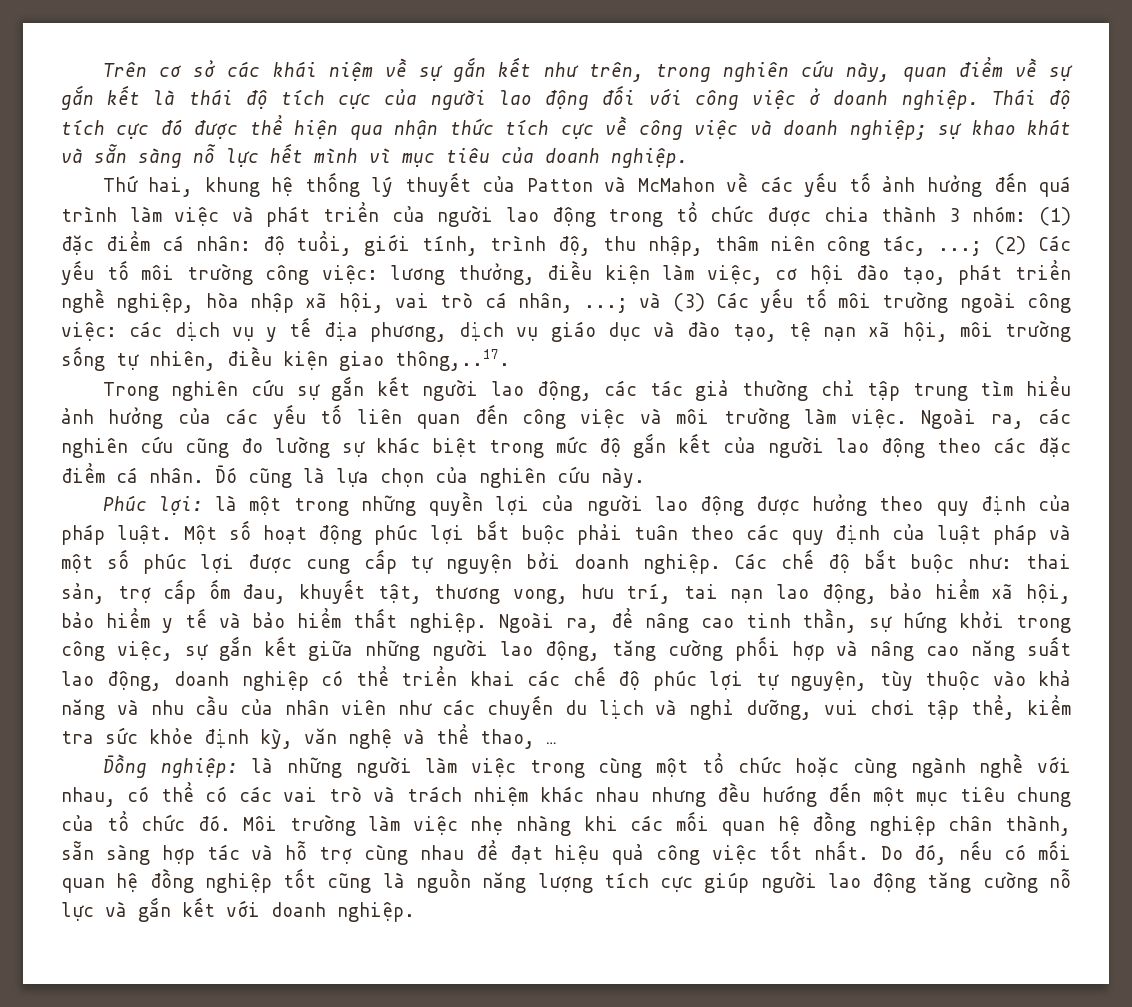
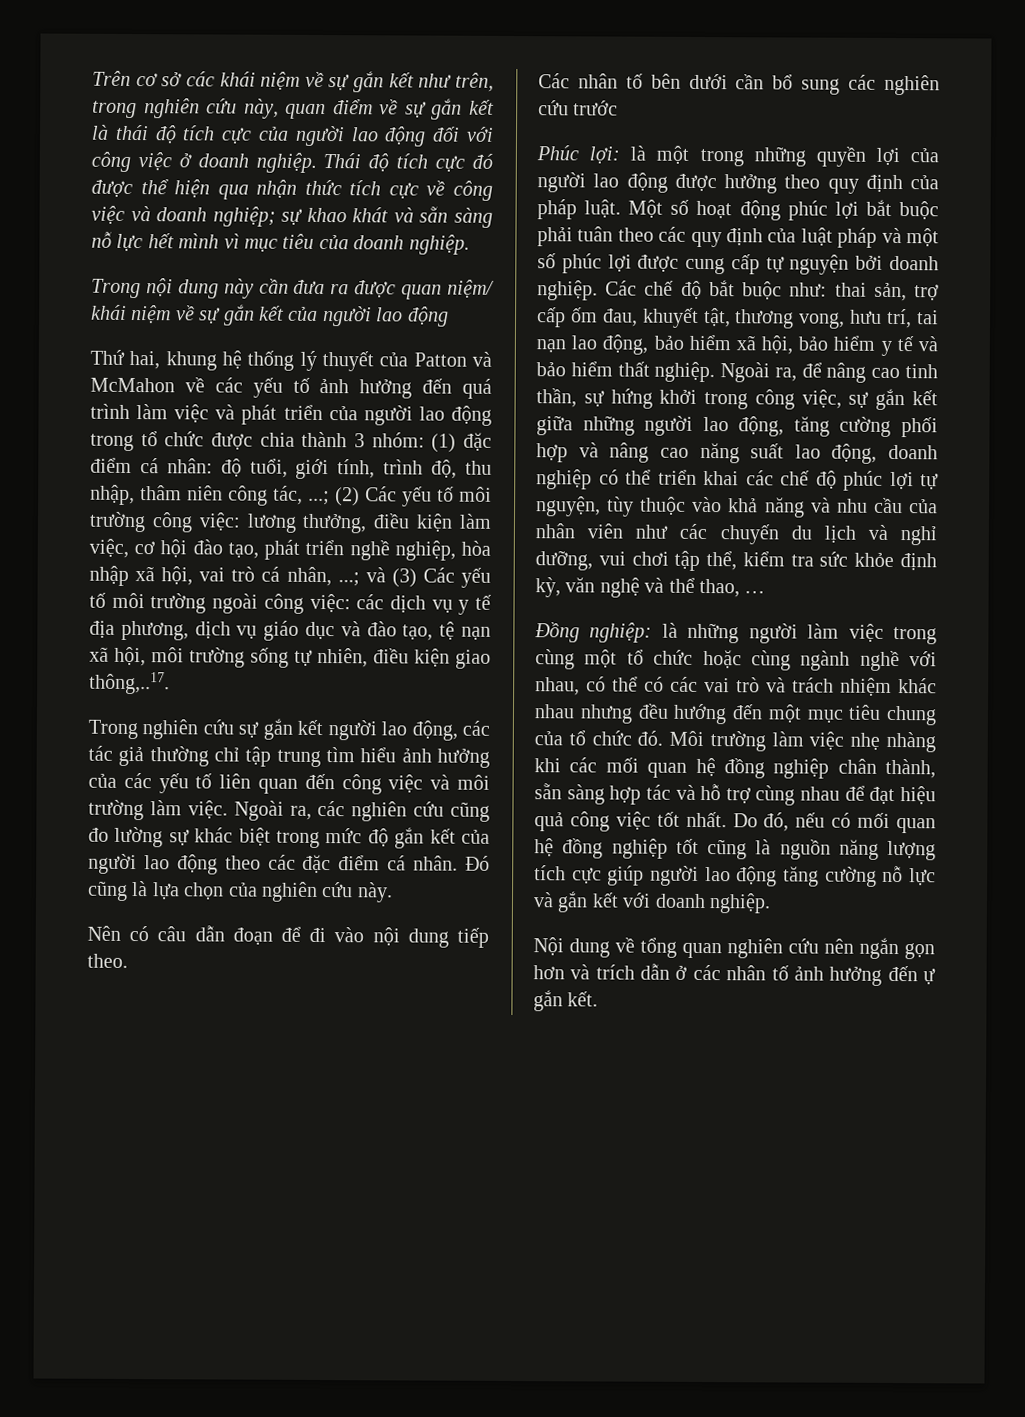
+ Trong nội dung này cần đưa ra được quan niệm/ khái niệm về sự gắn kết của người lao động
+ Nên có câu dẫn đoạn để đi vào nội dung tiếp theo.
+ Các nhân tố bên dưới cần bổ sung các nghiên cứu trước
+ Nội dung về tổng quan nghiên cứu nên ngắn gọn hơn và trích dẫn ở các nhân tố ảnh hưởng đến ự gắn kết.

